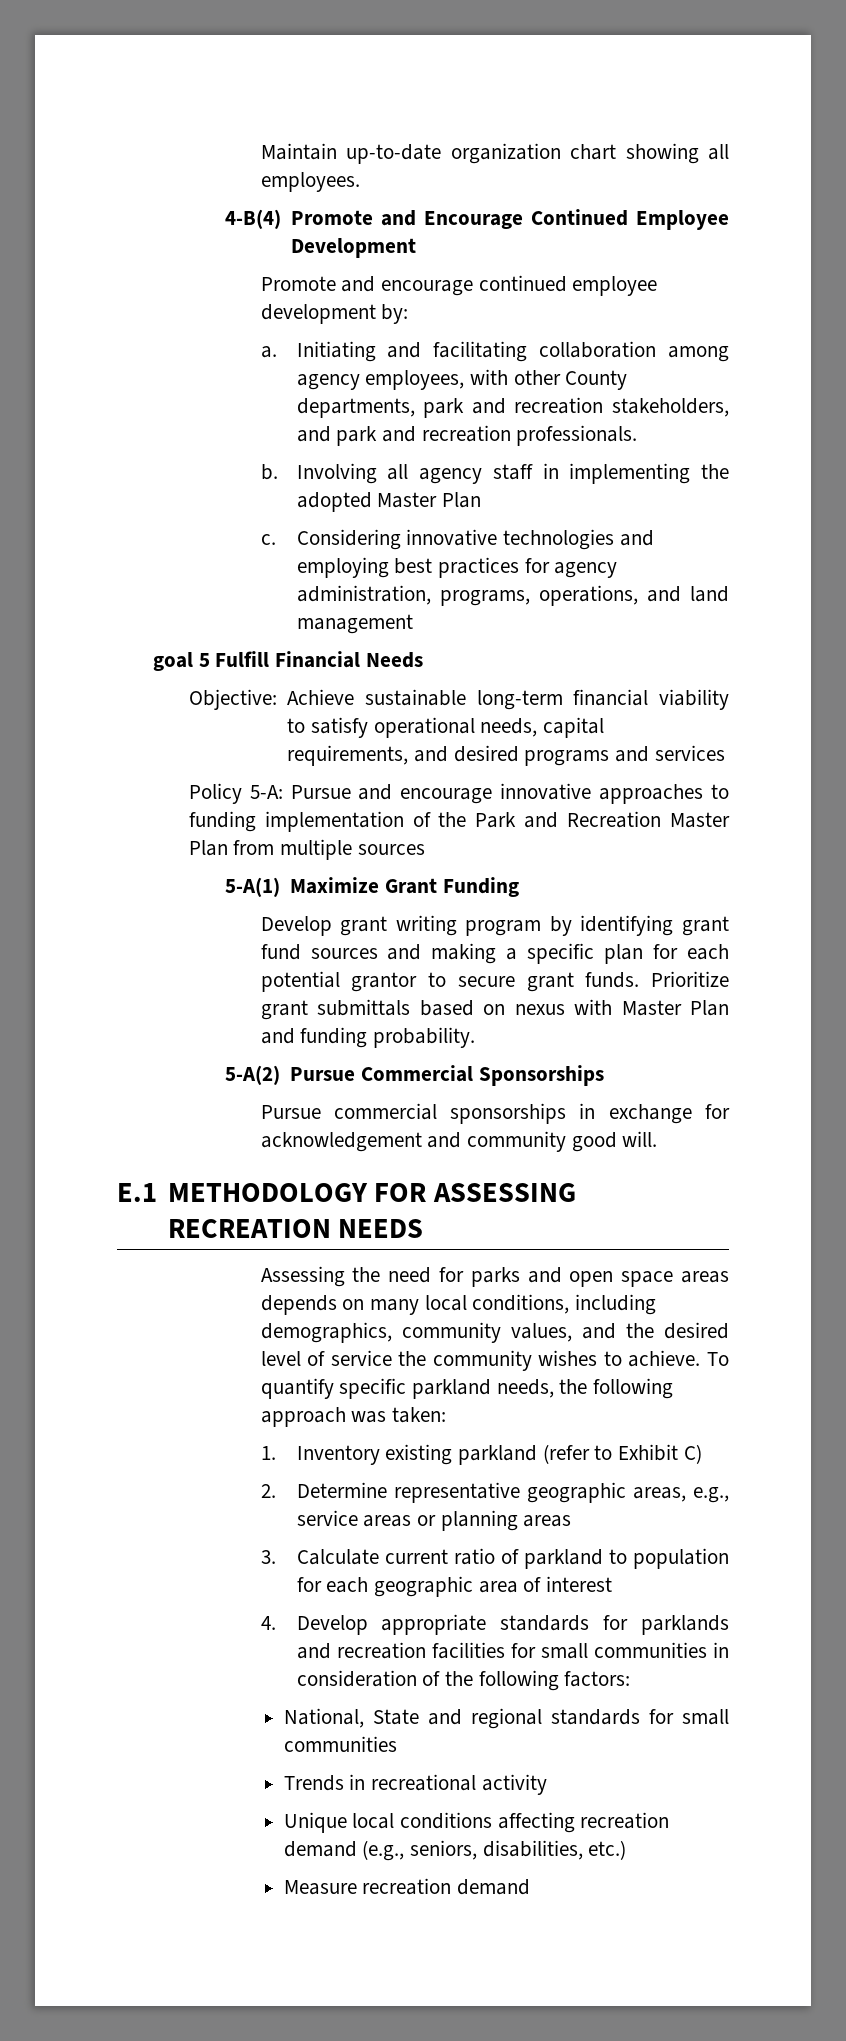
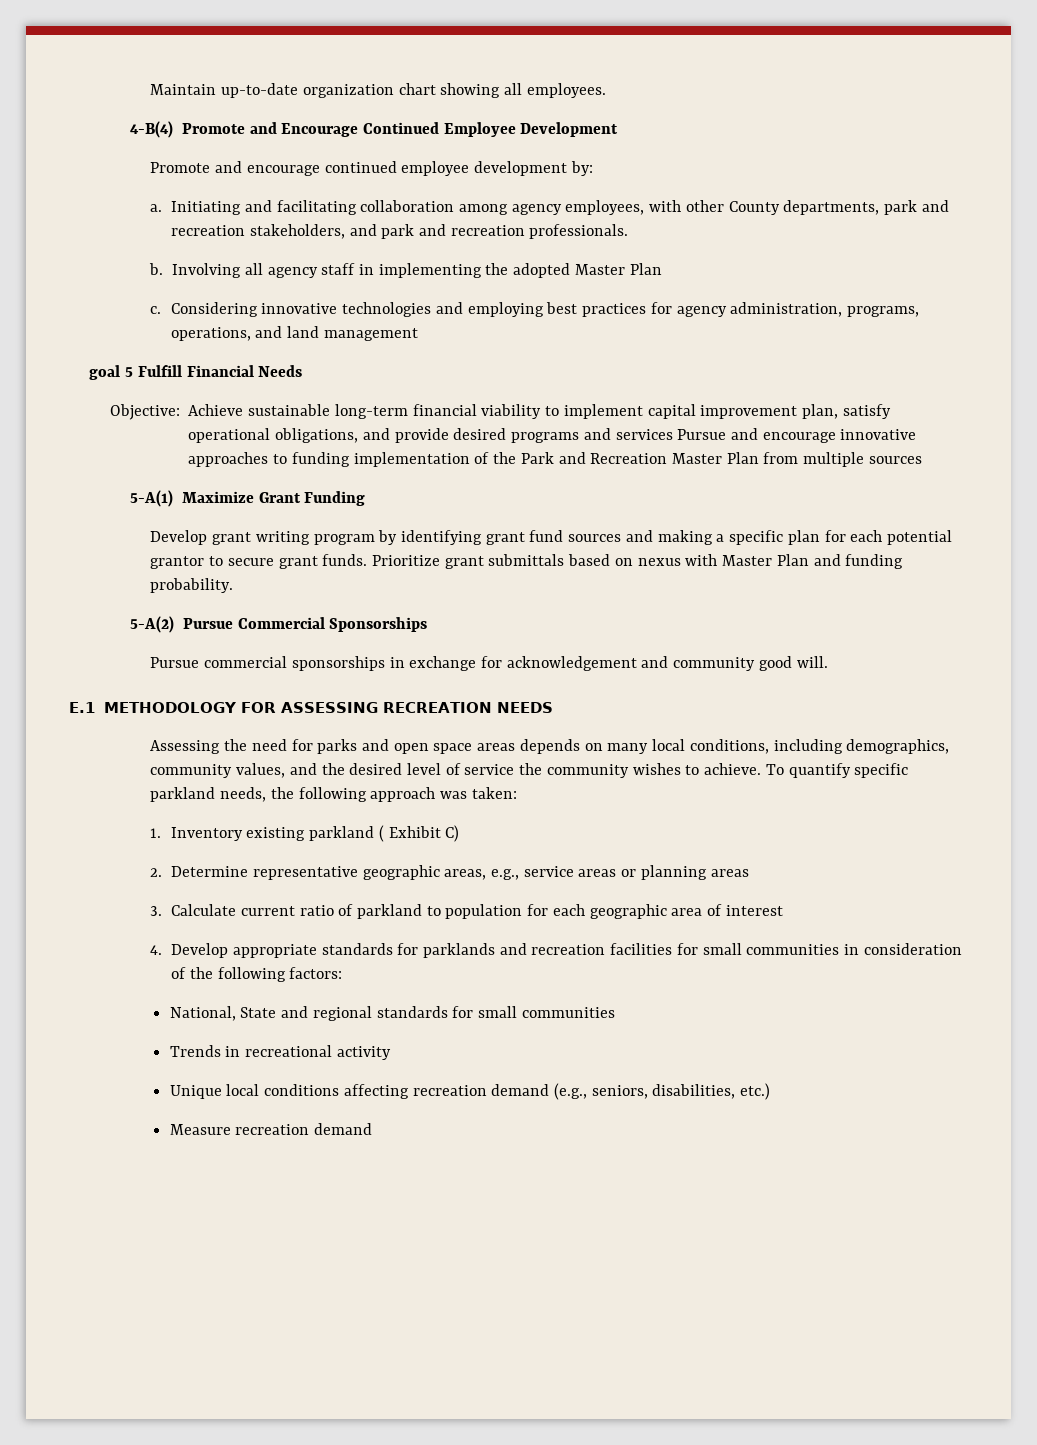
- Objective: Achieve sustainable long-term financial viability to satisfy operational needs, capital requirements, and desired programs and services
- Policy 5-A: Pursue and encourage innovative approaches to funding implementation of the Park and Recreation Master Plan from multiple sources
+ Objective: Achieve sustainable long-term financial viability to implement capital improvement plan, satisfy operational obligations, and provide desired programs and services Pursue and encourage innovative approaches to funding implementation of the Park and Recreation Master Plan from multiple sources
- 1. Inventory existing parkland (refer to Exhibit C)
+ 1. Inventory existing parkland ( Exhibit C)

